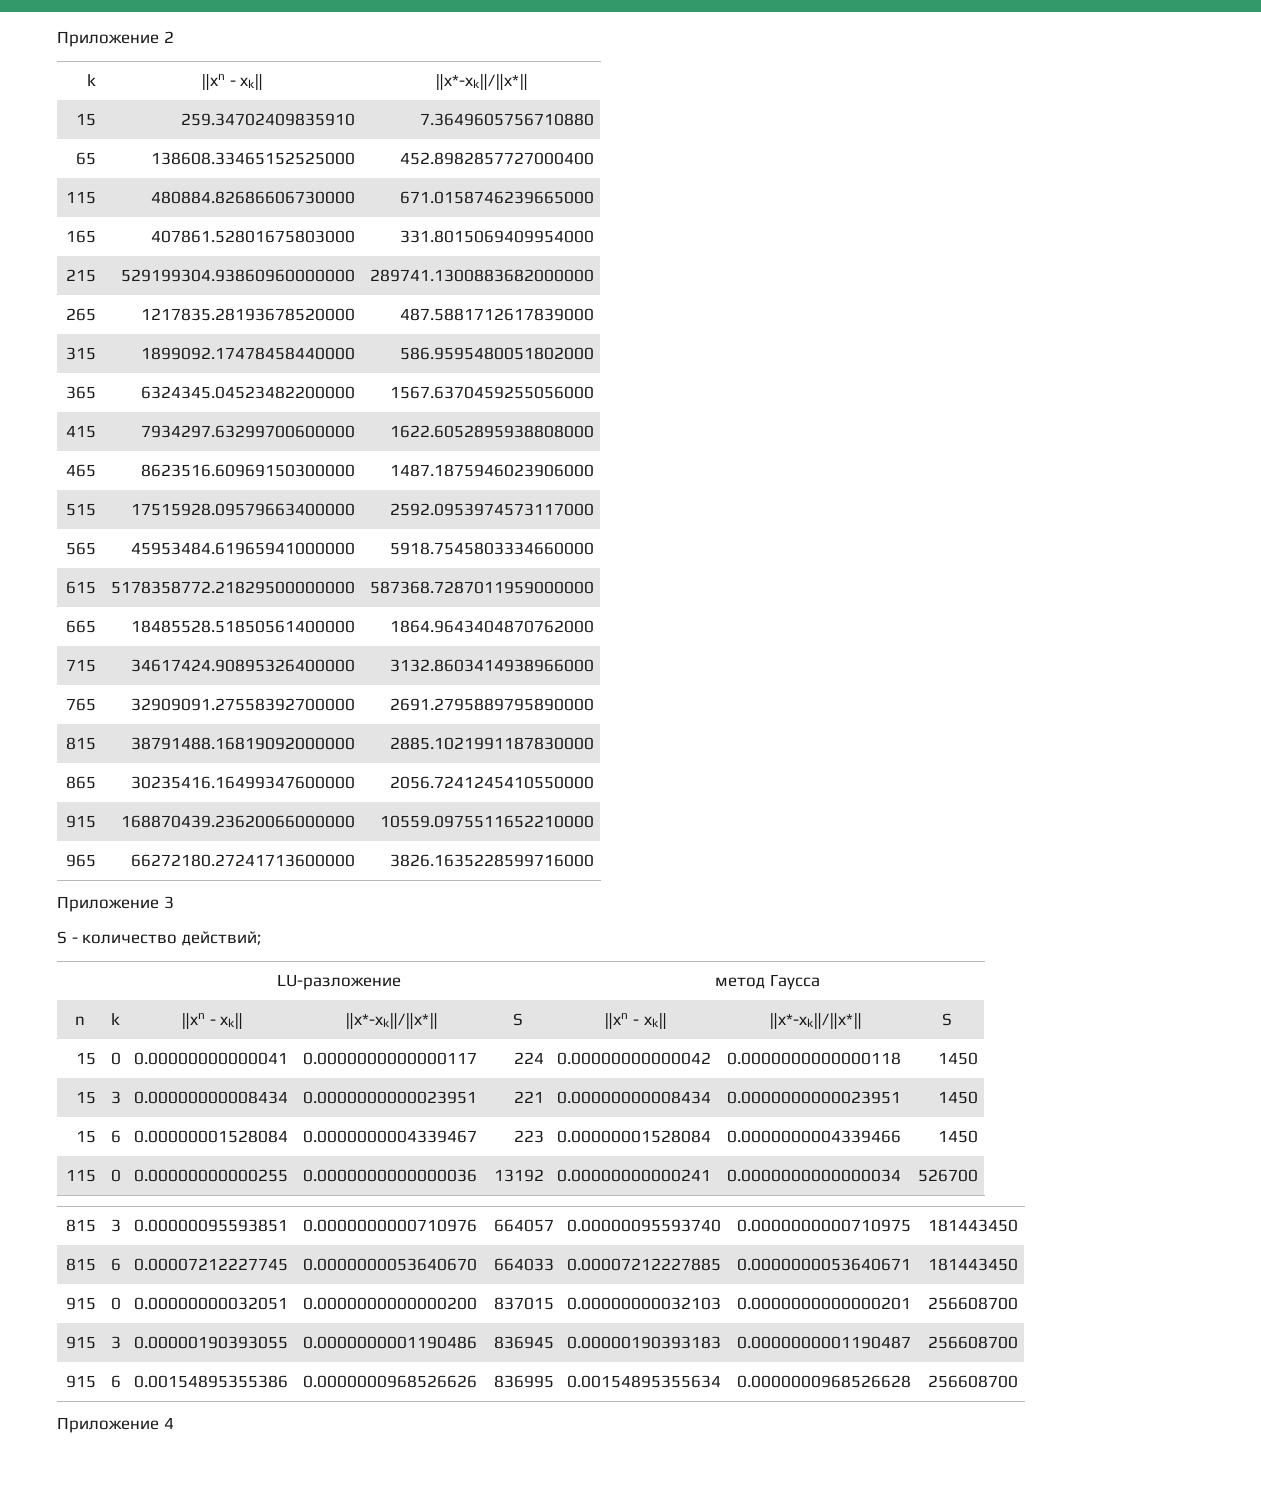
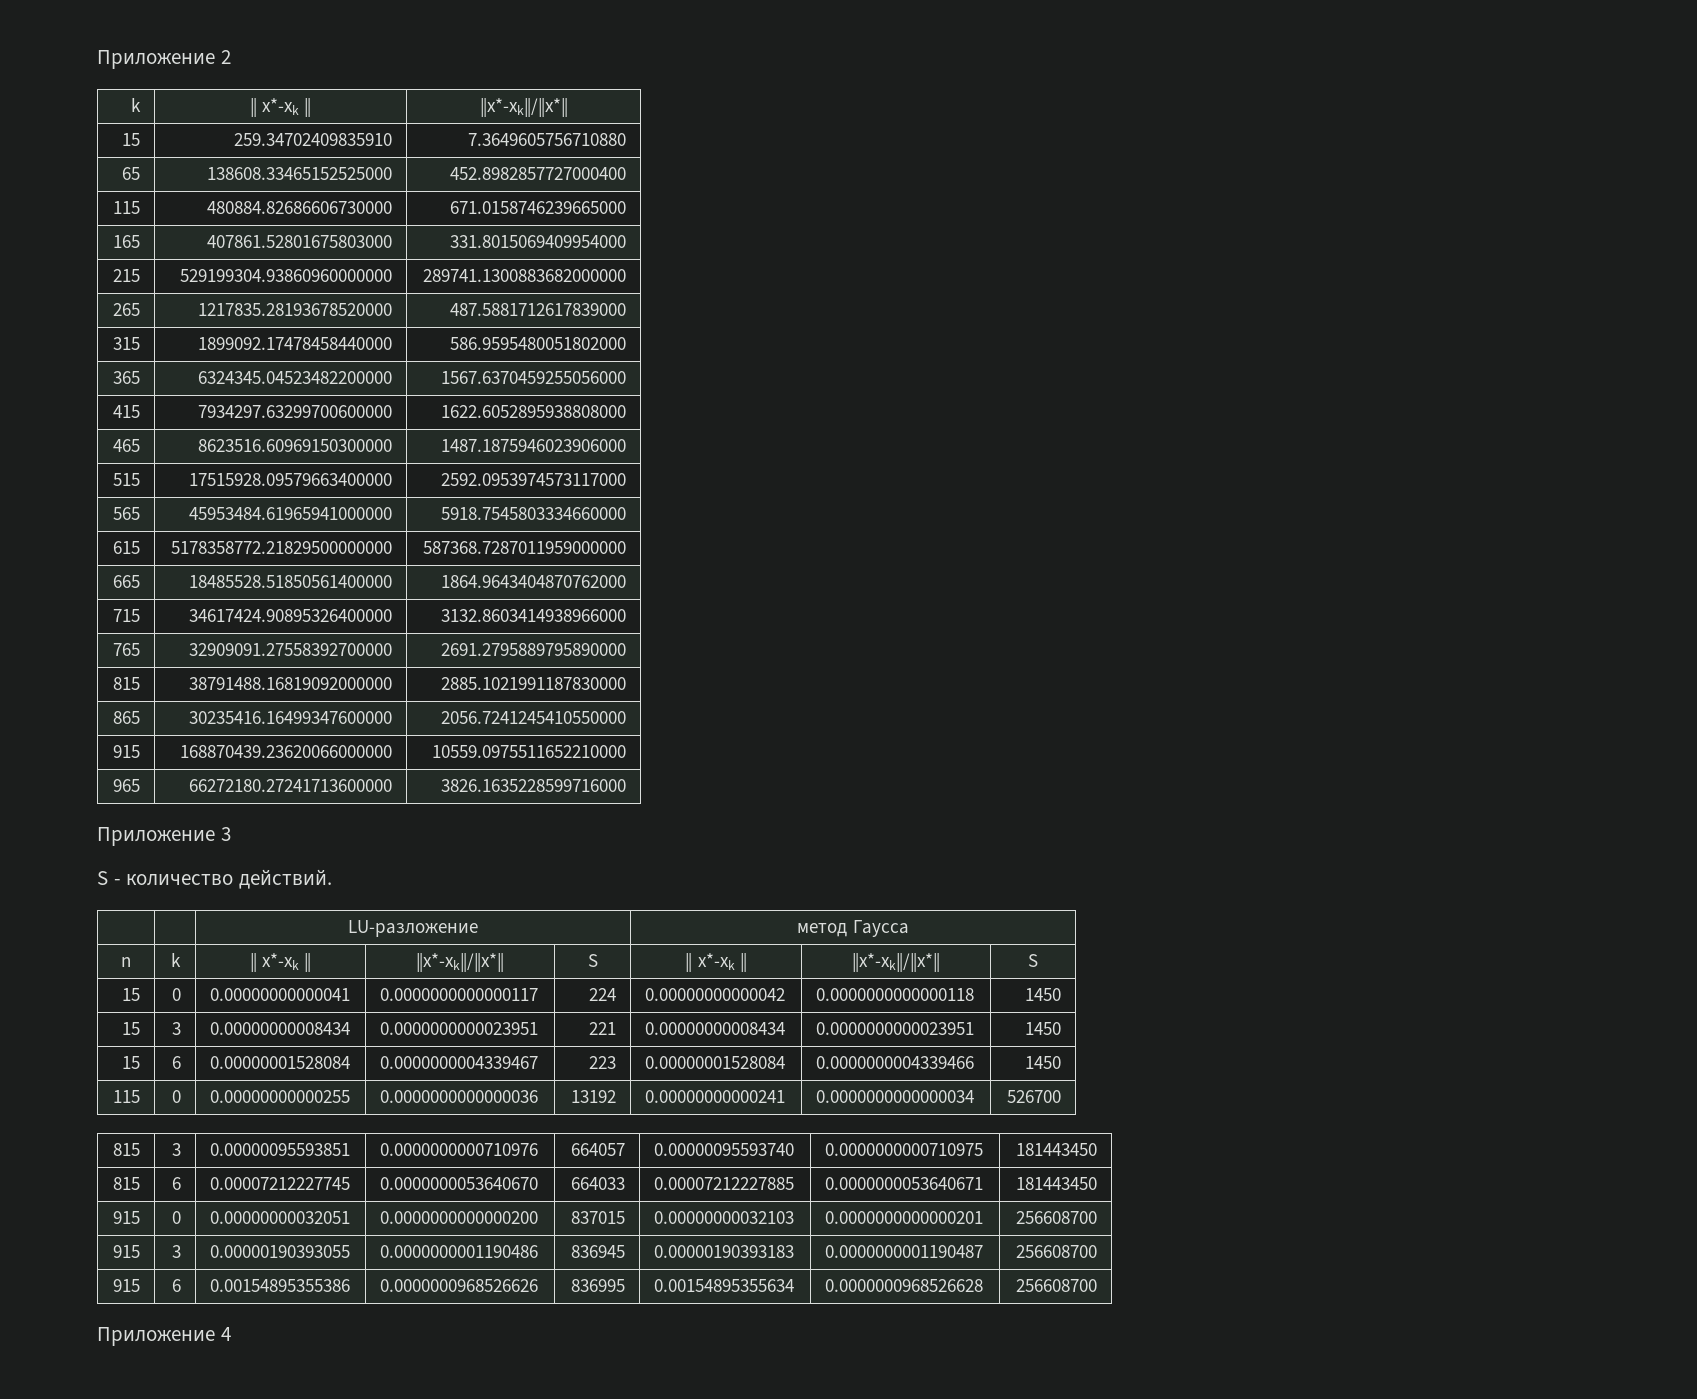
  Приложение 2
- k | ‖xn - xk‖ | ‖x*-xk‖/‖x*‖
+ k | ‖ x*-xk ‖ | ‖x*-xk‖/‖x*‖
- S - количество действий;
+ S - количество действий.
- n | k | ‖xn - xk‖ | ‖x*-xk‖/‖x*‖ | S | ‖xn - xk‖ | ‖x*-xk‖/‖x*‖ | S
+ n | k | ‖ x*-xk ‖ | ‖x*-xk‖/‖x*‖ | S | ‖ x*-xk ‖ | ‖x*-xk‖/‖x*‖ | S

